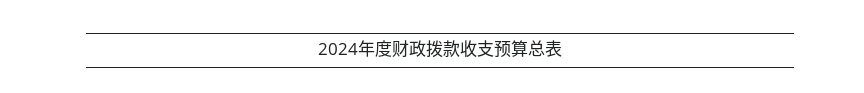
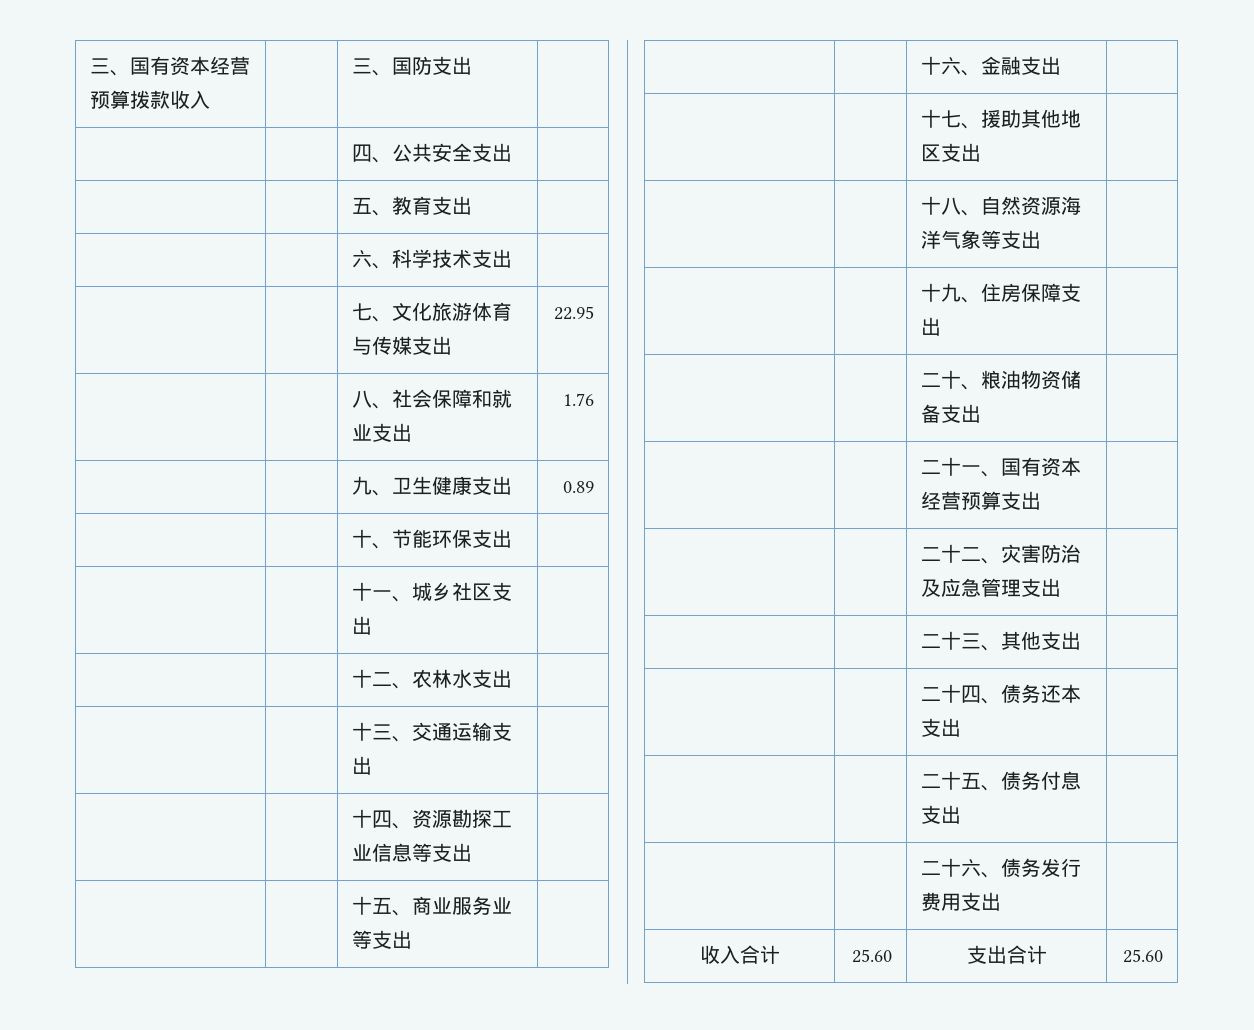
- 2024年度财政拨款收支预算总表
+ 三、国有资本经营预算拨款收入 | | 三、国防支出 |
+ | | 四、公共安全支出 |
+ | | 五、教育支出 |
+ | | 六、科学技术支出 |
+ | | 七、文化旅游体育与传媒支出 | 22.95
+ | | 八、社会保障和就业支出 | 1.76
+ | | 九、卫生健康支出 | 0.89
+ | | 十、节能环保支出 |
+ | | 十一、城乡社区支出 |
+ | | 十二、农林水支出 |
+ | | 十三、交通运输支出 |
+ | | 十四、资源勘探工业信息等支出 |
+ | | 十五、商业服务业等支出 |
+ | | 十六、金融支出 |
+ | | 十七、援助其他地区支出 |
+ | | 十八、自然资源海洋气象等支出 |
+ | | 十九、住房保障支出 |
+ | | 二十、粮油物资储备支出 |
+ | | 二十一、国有资本经营预算支出 |
+ | | 二十二、灾害防治及应急管理支出 |
+ | | 二十三、其他支出 |
+ | | 二十四、债务还本支出 |
+ | | 二十五、债务付息支出 |
+ | | 二十六、债务发行费用支出 |
+ 收入合计 | 25.60 | 支出合计 | 25.60

